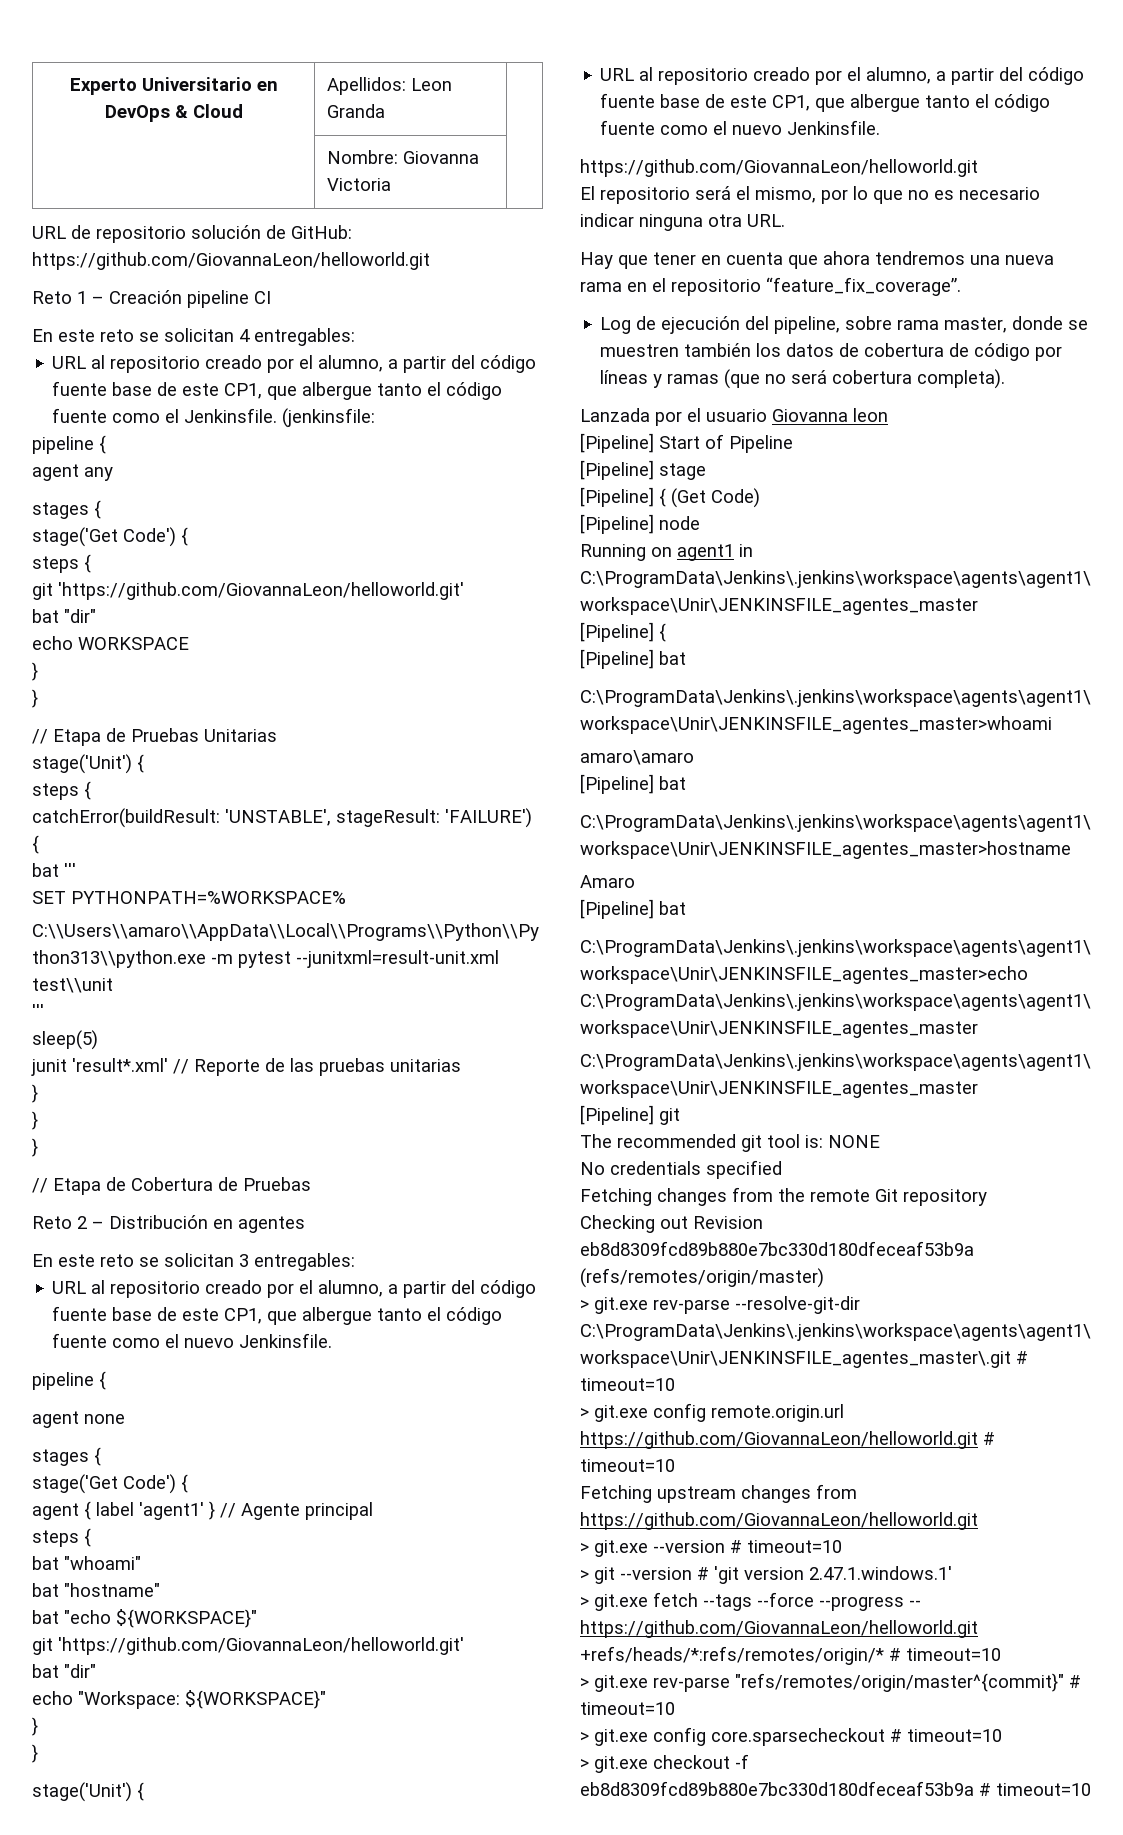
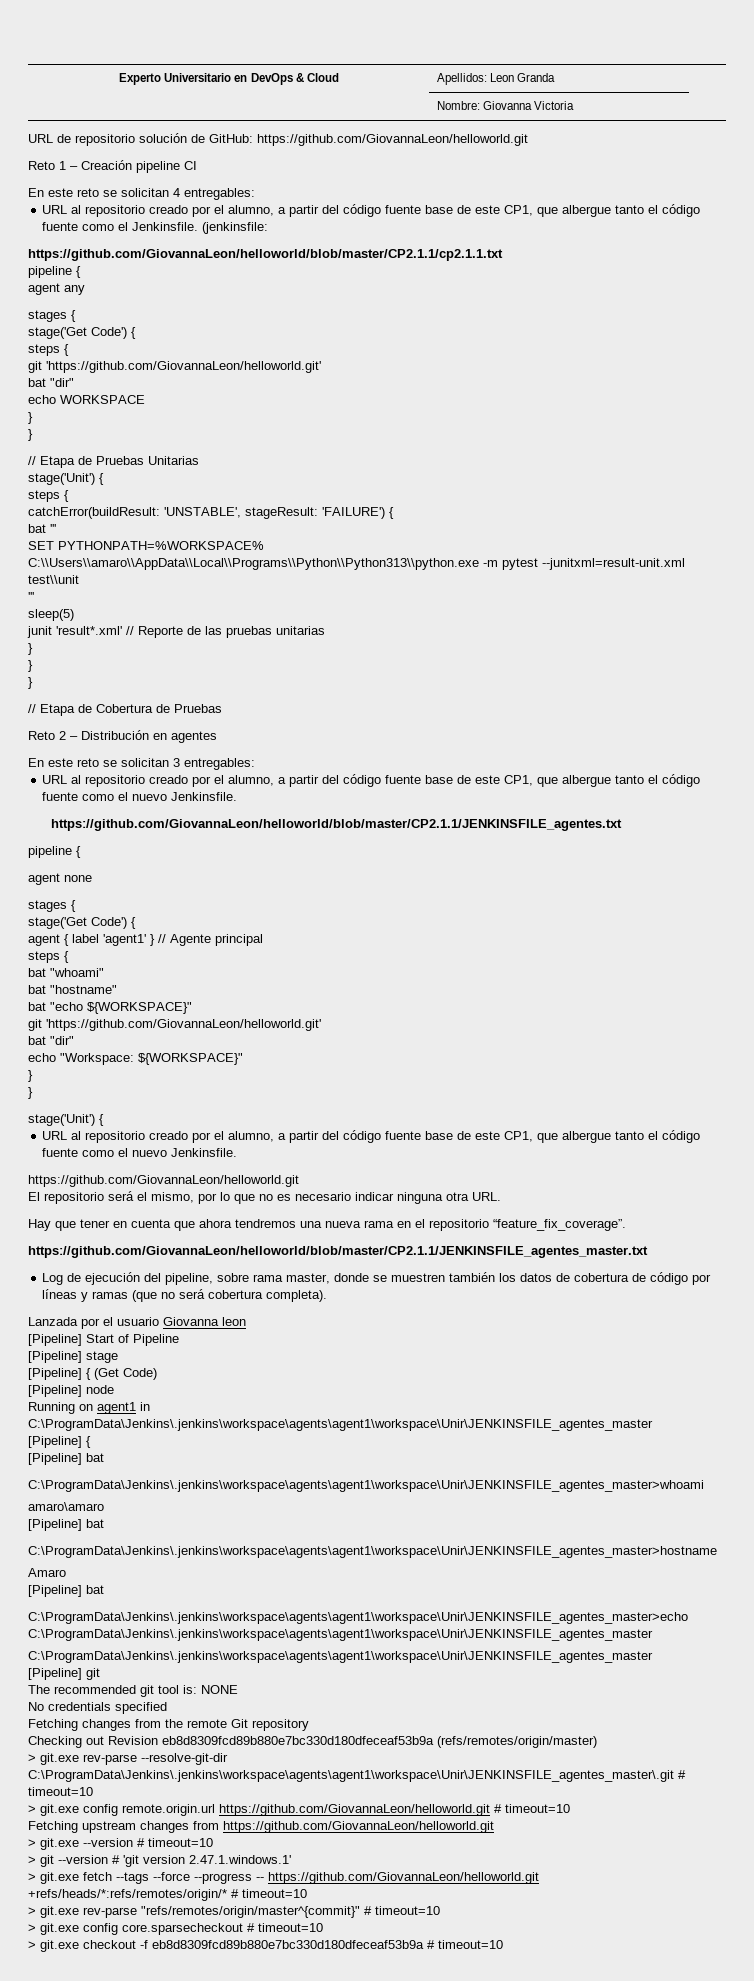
+ https://github.com/GiovannaLeon/helloworld/blob/master/CP2.1.1/cp2.1.1.txt
+ https://github.com/GiovannaLeon/helloworld/blob/master/CP2.1.1/JENKINSFILE_agentes.txt
+ https://github.com/GiovannaLeon/helloworld/blob/master/CP2.1.1/JENKINSFILE_agentes_master.txt

